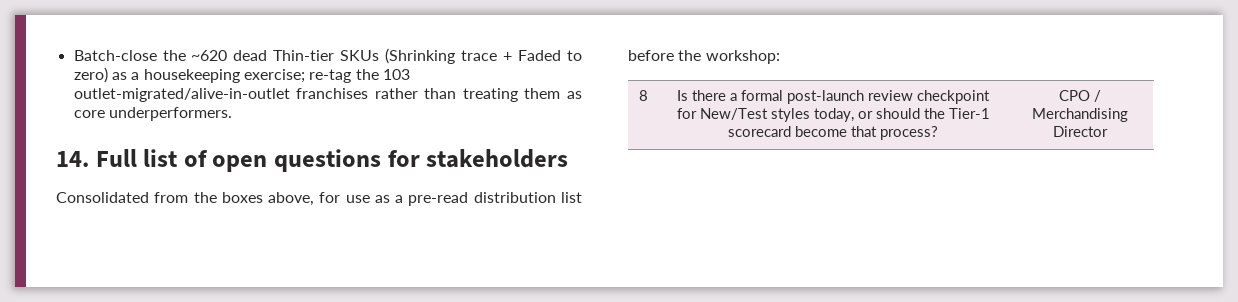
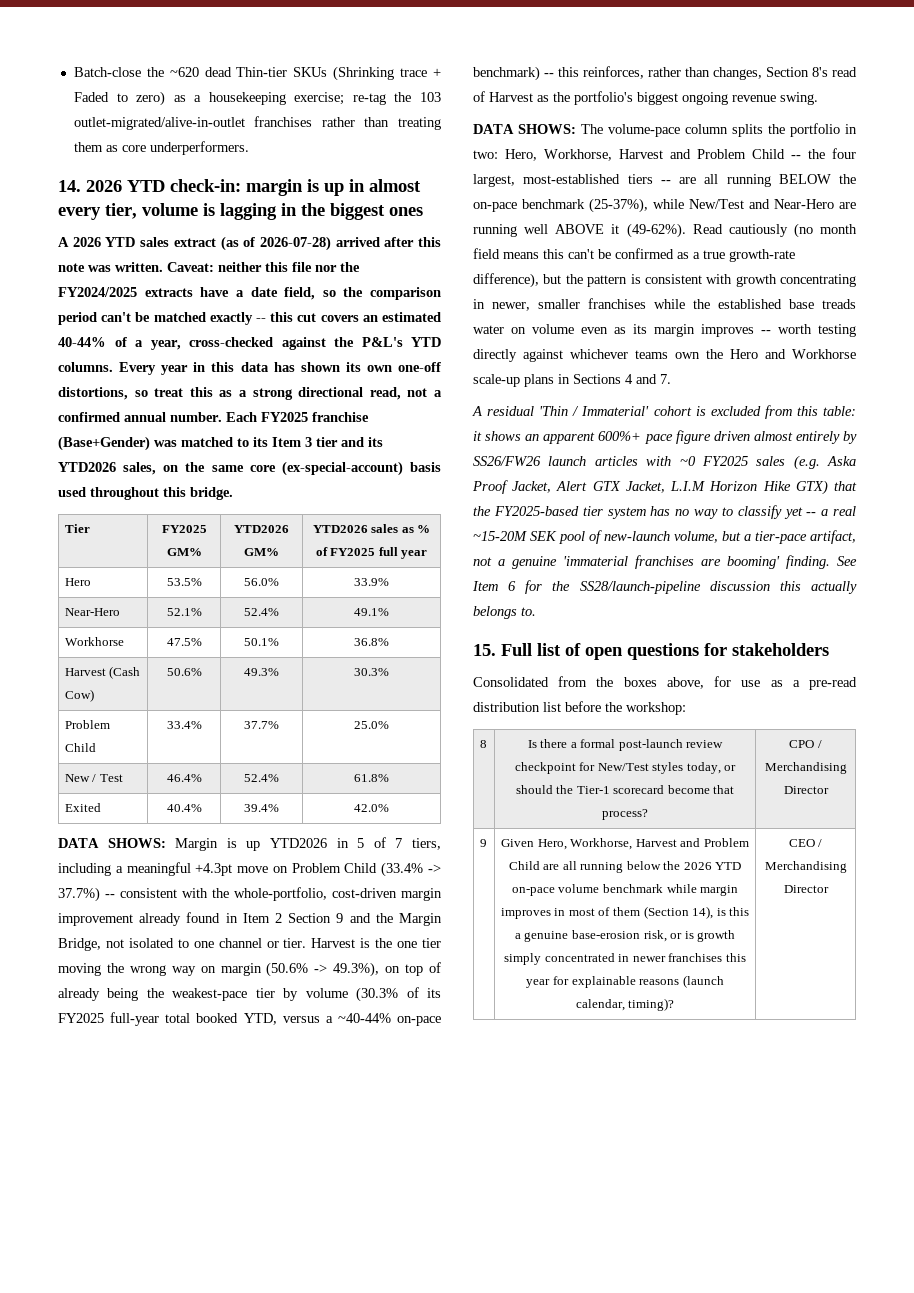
- 14. Full list of open questions for stakeholders
+ 14. 2026 YTD check-in: margin is up in almost every tier, volume is lagging in the biggest ones
+ A 2026 YTD sales extract (as of 2026-07-28) arrived after this note was written. Caveat: neither this file nor the FY2024/2025 extracts have a date field, so the comparison period can't be matched exactly -- this cut covers an estimated 40-44% of a year, cross-checked against the P&L's YTD columns. Every year in this data has shown its own one-off distortions, so treat this as a strong directional read, not a confirmed annual number. Each FY2025 franchise (Base+Gender) was matched to its Item 3 tier and its YTD2026 sales, on the same core (ex-special-account) basis used throughout this bridge.
+ Tier | FY2025 GM% | YTD2026 GM% | YTD2026 sales as % of FY2025 full year
+ Hero | 53.5% | 56.0% | 33.9%
+ Near-Hero | 52.1% | 52.4% | 49.1%
+ Workhorse | 47.5% | 50.1% | 36.8%
+ Harvest (Cash Cow) | 50.6% | 49.3% | 30.3%
+ Problem Child | 33.4% | 37.7% | 25.0%
+ New / Test | 46.4% | 52.4% | 61.8%
+ Exited | 40.4% | 39.4% | 42.0%
+ DATA SHOWS: Margin is up YTD2026 in 5 of 7 tiers, including a meaningful +4.3pt move on Problem Child (33.4% -> 37.7%) -- consistent with the whole-portfolio, cost-driven margin improvement already found in Item 2 Section 9 and the Margin Bridge, not isolated to one channel or tier. Harvest is the one tier moving the wrong way on margin (50.6% -> 49.3%), on top of already being the weakest-pace tier by volume (30.3% of its FY2025 full-year total booked YTD, versus a ~40-44% on-pace benchmark) -- this reinforces, rather than changes, Section 8's read of Harvest as the portfolio's biggest ongoing revenue swing.
+ DATA SHOWS: The volume-pace column splits the portfolio in two: Hero, Workhorse, Harvest and Problem Child -- the four largest, most-established tiers -- are all running BELOW the on-pace benchmark (25-37%), while New/Test and Near-Hero are running well ABOVE it (49-62%). Read cautiously (no month field means this can't be confirmed as a true growth-rate difference), but the pattern is consistent with growth concentrating in newer, smaller franchises while the established base treads water on volume even as its margin improves -- worth testing directly against whichever teams own the Hero and Workhorse scale-up plans in Sections 4 and 7.
+ A residual 'Thin / Immaterial' cohort is excluded from this table: it shows an apparent 600%+ pace figure driven almost entirely by SS26/FW26 launch articles with ~0 FY2025 sales (e.g. Aska Proof Jacket, Alert GTX Jacket, L.I.M Horizon Hike GTX) that the FY2025-based tier system has no way to classify yet -- a real ~15-20M SEK pool of new-launch volume, but a tier-pace artifact, not a genuine 'immaterial franchises are booming' finding. See Item 6 for the SS28/launch-pipeline discussion this actually belongs to.
+ 15. Full list of open questions for stakeholders
+ 9 | Given Hero, Workhorse, Harvest and Problem Child are all running below the 2026 YTD on-pace volume benchmark while margin improves in most of them (Section 14), is this a genuine base-erosion risk, or is growth simply concentrated in newer franchises this year for explainable reasons (launch calendar, timing)? | CEO / Merchandising Director

